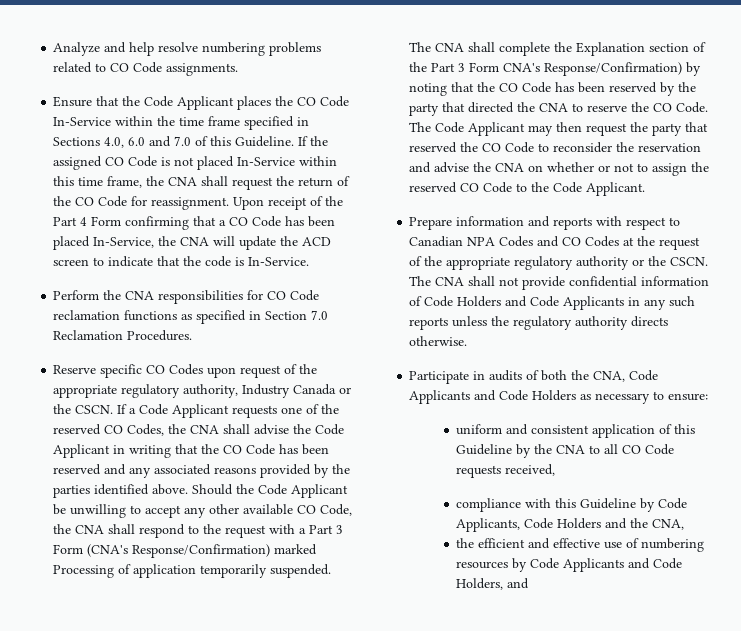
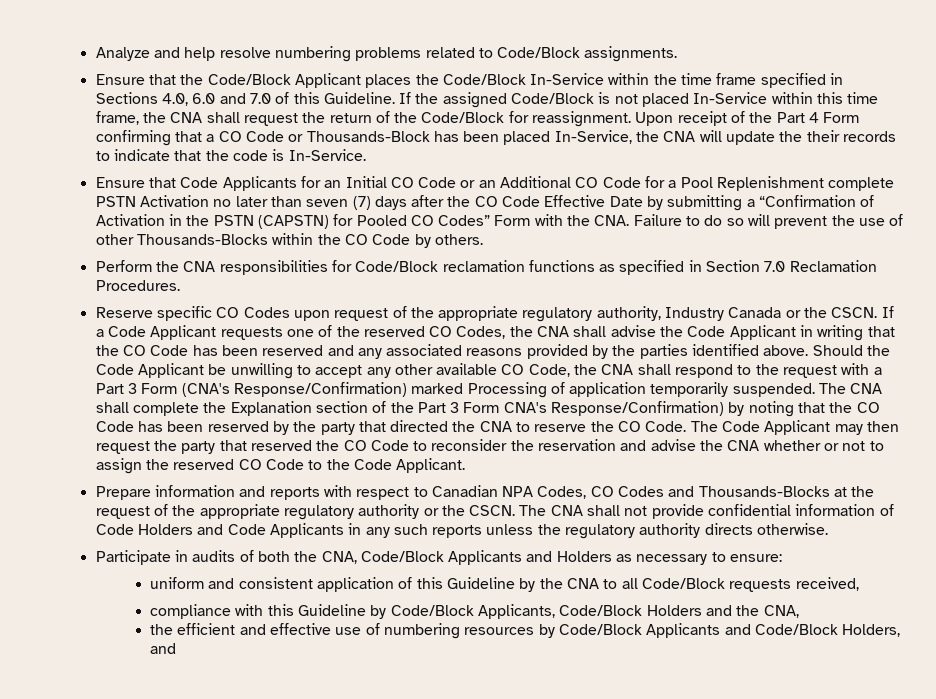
- Analyze and help resolve numbering problems related to CO Code assignments.
+ Analyze and help resolve numbering problems related to Code/Block assignments.
- Ensure that the Code Applicant places the CO Code In-Service within the time frame specified in Sections 4.0, 6.0 and 7.0 of this Guideline.
+ Ensure that the Code/Block Applicant places the Code/Block In-Service within the time frame specified in Sections 4.0, 6.0 and 7.0 of this Guideline.
- If the assigned CO Code is not placed In-Service within this time frame, the CNA shall request the return of the CO Code for reassignment.
+ If the assigned Code/Block is not placed In-Service within this time frame, the CNA shall request the return of the Code/Block for reassignment.
- Upon receipt of the Part 4 Form confirming that a CO Code has been placed In-Service, the CNA will update the ACD screen to indicate that the code is In-Service.
+ Upon receipt of the Part 4 Form confirming that a CO Code or Thousands-Block has been placed In-Service, the CNA will update the their records to indicate that the code is In-Service.
+ Ensure that Code Applicants for an Initial CO Code or an Additional CO Code for a Pool Replenishment complete PSTN Activation no later than seven (7) days after the CO Code Effective Date by submitting a “Confirmation of Activation in the PSTN (CAPSTN) for Pooled CO Codes” Form with the CNA. Failure to do so will prevent the use of other Thousands-Blocks within the CO Code by others.
- Perform the CNA responsibilities for CO Code reclamation functions as specified in Section 7.0 Reclamation Procedures.
+ Perform the CNA responsibilities for Code/Block reclamation functions as specified in Section 7.0 Reclamation Procedures.
- The Code Applicant may then request the party that reserved the CO Code to reconsider the reservation and advise the CNA on whether or not to assign the reserved CO Code to the Code Applicant.
+ The Code Applicant may then request the party that reserved the CO Code to reconsider the reservation and advise the CNA whether or not to assign the reserved CO Code to the Code Applicant.
- Prepare information and reports with respect to Canadian NPA Codes and CO Codes at the request of the appropriate regulatory authority or the CSCN.
+ Prepare information and reports with respect to Canadian NPA Codes, CO Codes and Thousands-Blocks at the request of the appropriate regulatory authority or the CSCN.
- Participate in audits of both the CNA, Code Applicants and Code Holders as necessary to ensure:
+ Participate in audits of both the CNA, Code/Block Applicants and Holders as necessary to ensure:
- uniform and consistent application of this Guideline by the CNA to all CO Code requests received,
+ uniform and consistent application of this Guideline by the CNA to all Code/Block requests received,
- compliance with this Guideline by Code Applicants, Code Holders and the CNA,
+ compliance with this Guideline by Code/Block Applicants, Code/Block Holders and the CNA,
- the efficient and effective use of numbering resources by Code Applicants and Code Holders, and
+ the efficient and effective use of numbering resources by Code/Block Applicants and Code/Block Holders, and

